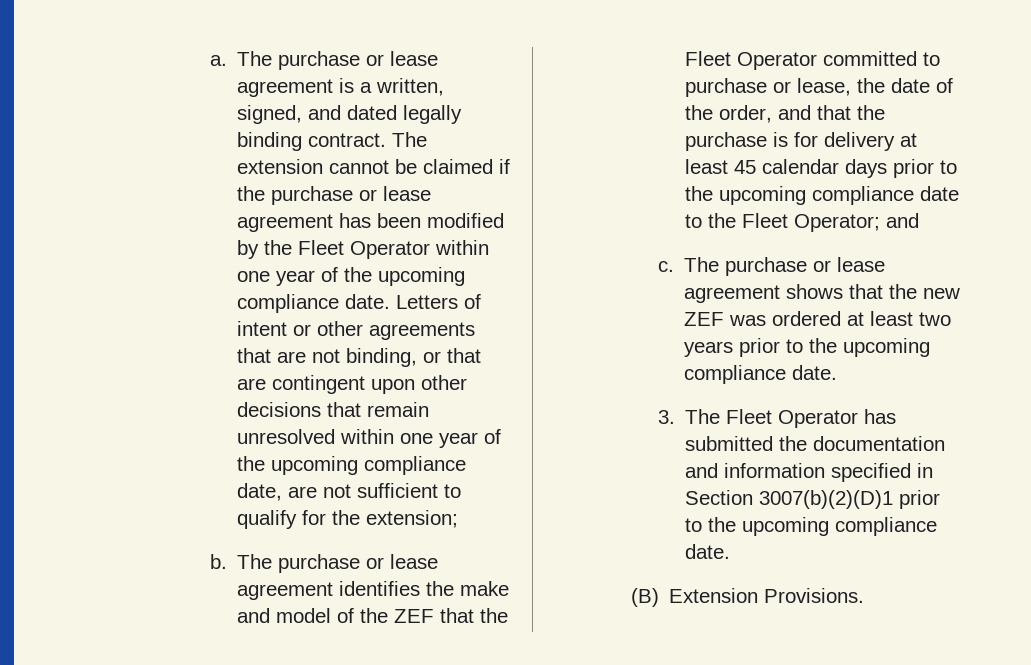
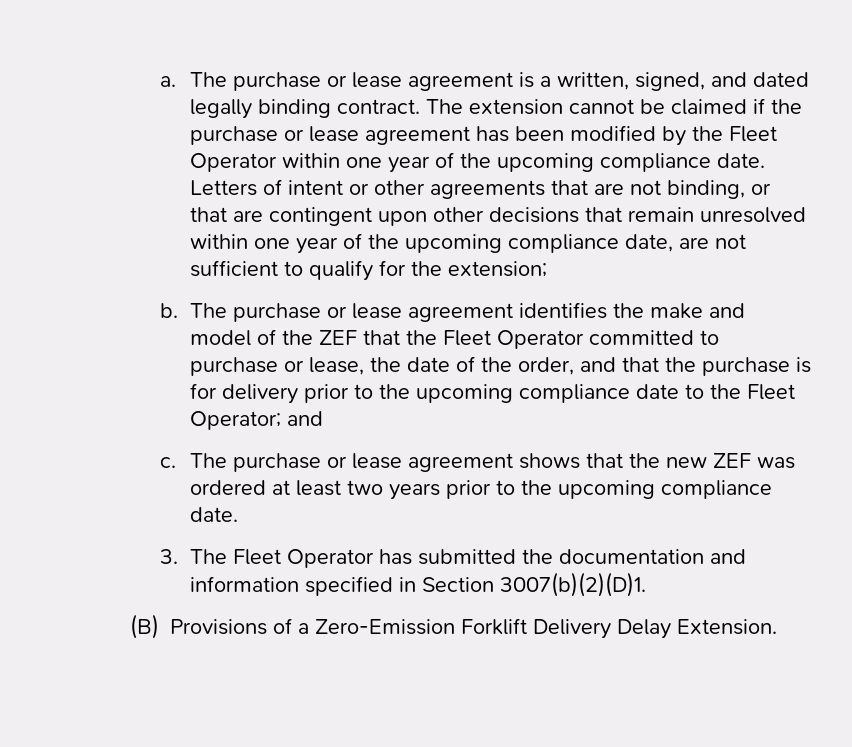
- The purchase or lease agreement identifies the make and model of the ZEF that the Fleet Operator committed to purchase or lease, the date of the order, and that the purchase is for delivery at least 45 calendar days prior to the upcoming compliance date to the Fleet Operator; and
+ The purchase or lease agreement identifies the make and model of the ZEF that the Fleet Operator committed to purchase or lease, the date of the order, and that the purchase is for delivery prior to the upcoming compliance date to the Fleet Operator; and
- 3. The Fleet Operator has submitted the documentation and information specified in Section 3007(b)(2)(D)1 prior to the upcoming compliance date.
- (B) Extension Provisions.
+ 3. The Fleet Operator has submitted the documentation and information specified in Section 3007(b)(2)(D)1.
+ (B) Provisions of a Zero-Emission Forklift Delivery Delay Extension.

